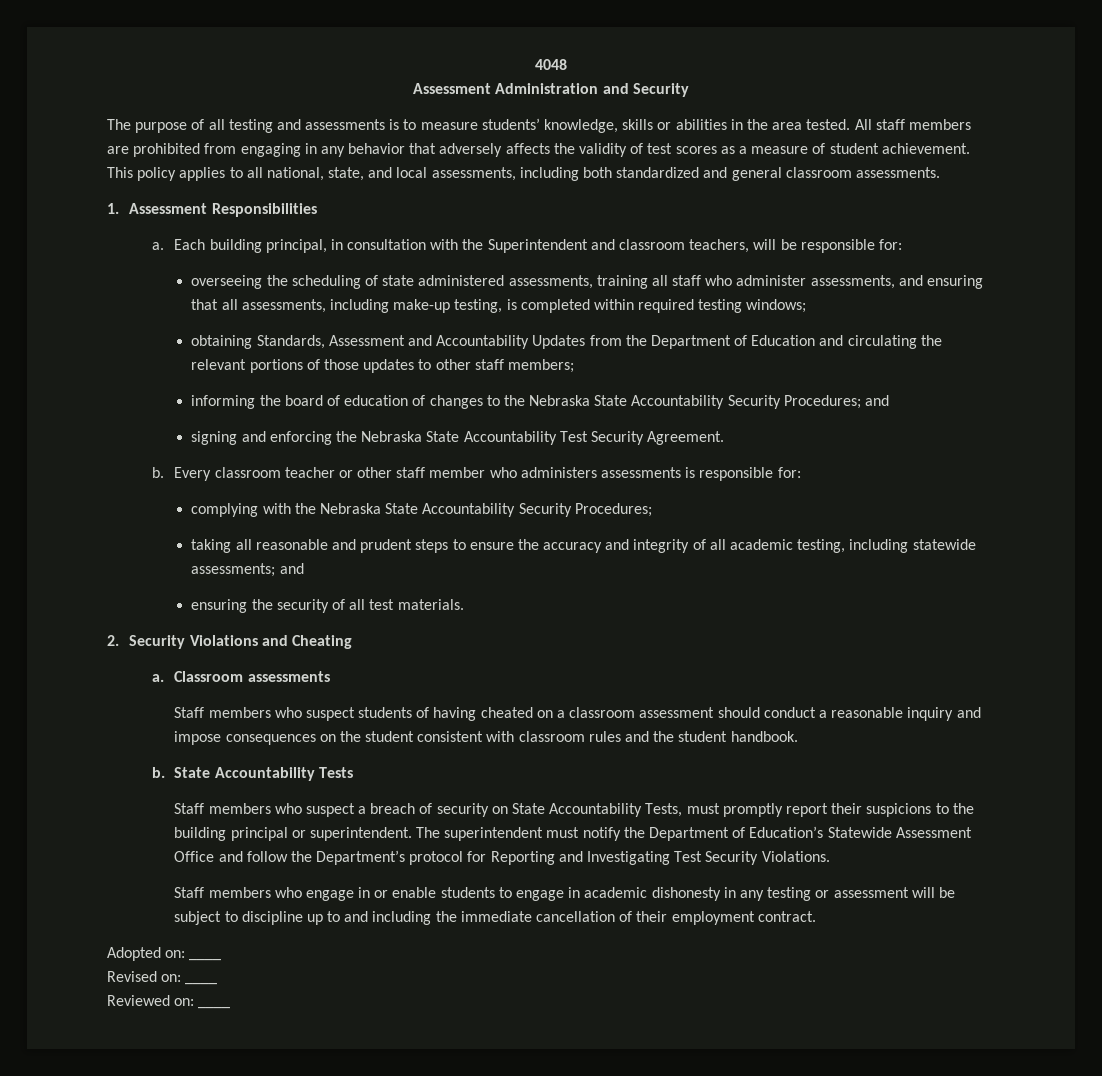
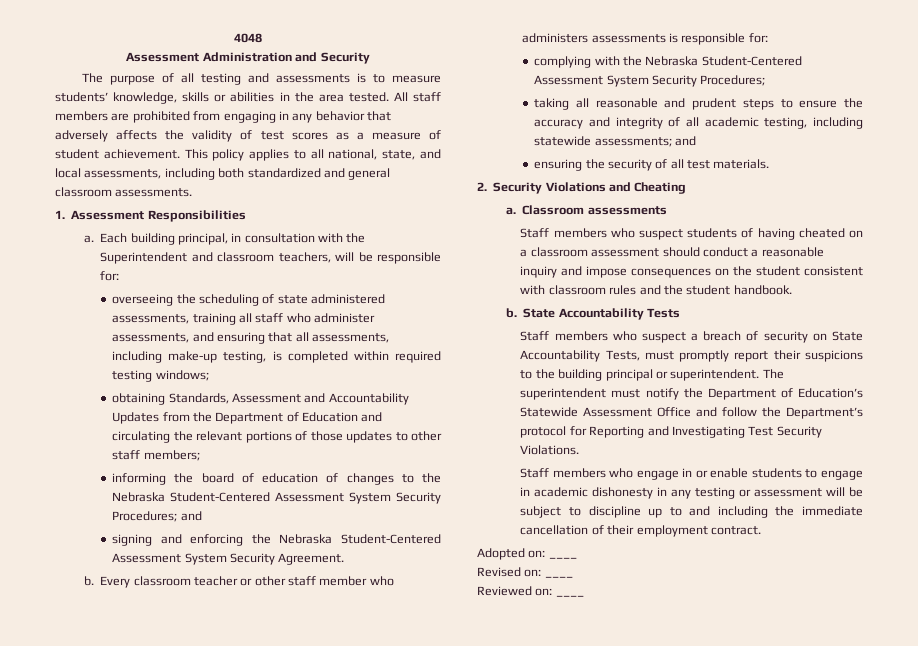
- informing the board of education of changes to the Nebraska State Accountability Security Procedures; and
+ informing the board of education of changes to the Nebraska Student-Centered Assessment System Security Procedures; and
- signing and enforcing the Nebraska State Accountability Test Security Agreement.
+ signing and enforcing the Nebraska Student-Centered Assessment System Security Agreement.
- complying with the Nebraska State Accountability Security Procedures;
+ complying with the Nebraska Student-Centered Assessment System Security Procedures;

